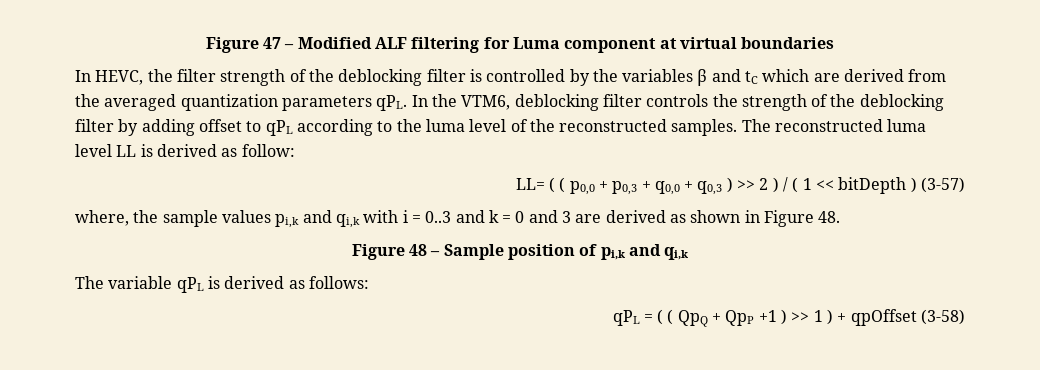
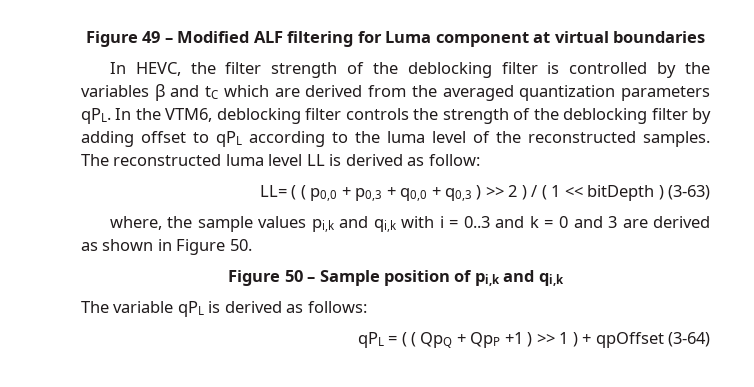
- Figure 47 – Modified ALF filtering for Luma component at virtual boundaries
+ Figure 49 – Modified ALF filtering for Luma component at virtual boundaries
- LL= ( ( p0,0 + p0,3 + q0,0 + q0,3 ) >> 2 ) / ( 1 << bitDepth ) (3-57)
+ LL= ( ( p0,0 + p0,3 + q0,0 + q0,3 ) >> 2 ) / ( 1 << bitDepth ) (3-63)
- where, the sample values pi,k and qi,k with i = 0..3 and k = 0 and 3 are derived as shown in Figure 48.
- Figure 48 – Sample position of pi,k and qi,k
+ where, the sample values pi,k and qi,k with i = 0..3 and k = 0 and 3 are derived as shown in Figure 50.
+ Figure 50 – Sample position of pi,k and qi,k
- qPL = ( ( QpQ + QpP +1 ) >> 1 ) + qpOffset (3-58)
+ qPL = ( ( QpQ + QpP +1 ) >> 1 ) + qpOffset (3-64)

